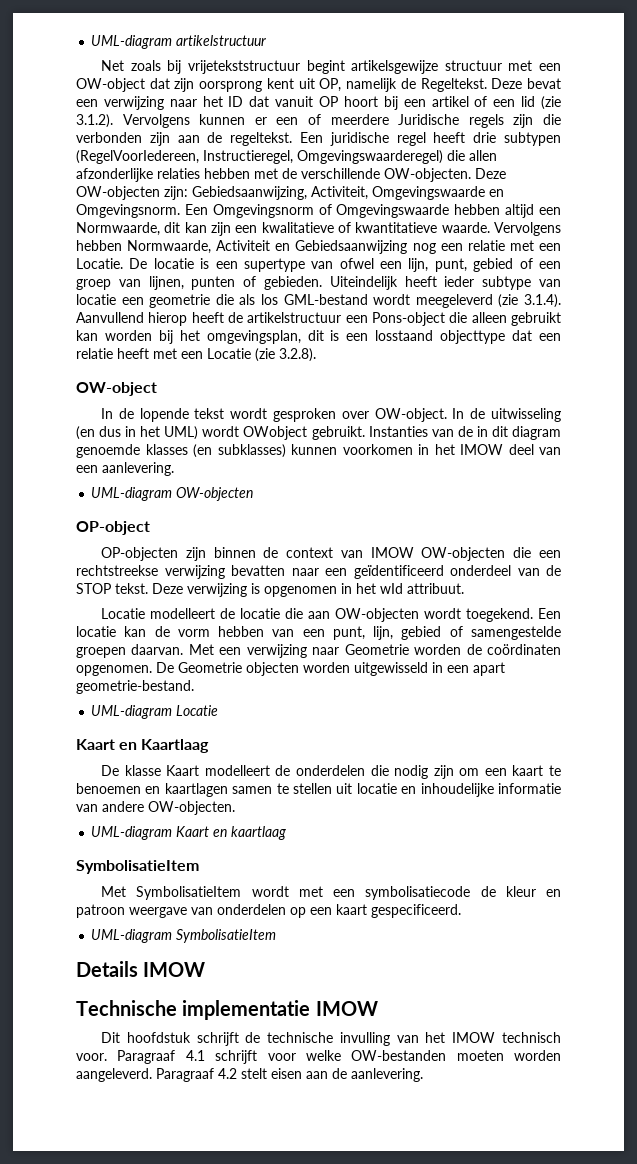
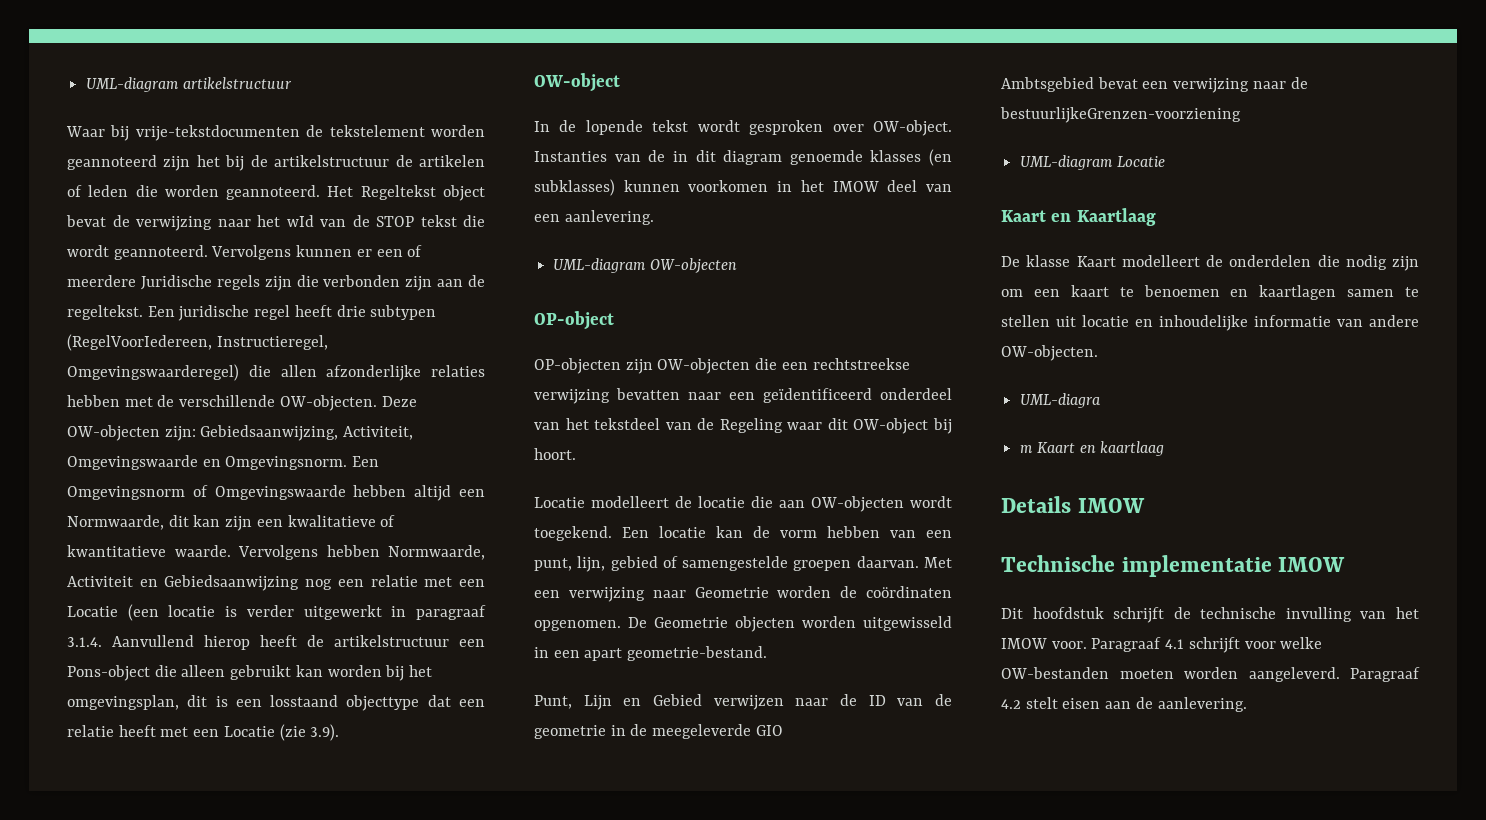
- Net zoals bij vrijetekststructuur begint artikelsgewijze structuur met een OW-object dat zijn oorsprong kent uit OP, namelijk de Regeltekst. Deze bevat een verwijzing naar het ID dat vanuit OP hoort bij een artikel of een lid (zie 3.1.2). Vervolgens kunnen er een of meerdere Juridische regels zijn die verbonden zijn aan de regeltekst.
+ Waar bij vrije-tekstdocumenten de tekstelement worden geannoteerd zijn het bij de artikelstructuur de artikelen of leden die worden geannoteerd. Het Regeltekst object bevat de verwijzing naar het wId van de STOP tekst die wordt geannoteerd. Vervolgens kunnen er een of meerdere Juridische regels zijn die verbonden zijn aan de regeltekst.
- Vervolgens hebben Normwaarde, Activiteit en Gebiedsaanwijzing nog een relatie met een Locatie. De locatie is een supertype van ofwel een lijn, punt, gebied of een groep van lijnen, punten of gebieden. Uiteindelijk heeft ieder subtype van locatie een geometrie die als los GML-bestand wordt meegeleverd (zie 3.1.4). Aanvullend hierop heeft de artikelstructuur een Pons-object die alleen gebruikt kan worden bij het omgevingsplan, dit is een losstaand objecttype dat een relatie heeft met een Locatie (zie 3.2.8).
+ Vervolgens hebben Normwaarde, Activiteit en Gebiedsaanwijzing nog een relatie met een Locatie (een locatie is verder uitgewerkt in paragraaf 3.1.4. Aanvullend hierop heeft de artikelstructuur een Pons-object die alleen gebruikt kan worden bij het omgevingsplan, dit is een losstaand objecttype dat een relatie heeft met een Locatie (zie 3.9).
- In de uitwisseling (en dus in het UML) wordt OWobject gebruikt.
- OP-objecten zijn binnen de context van IMOW OW-objecten die een rechtstreekse verwijzing bevatten naar een geïdentificeerd onderdeel van de STOP tekst. Deze verwijzing is opgenomen in het wId attribuut.
+ OP-objecten zijn OW-objecten die een rechtstreekse verwijzing bevatten naar een geïdentificeerd onderdeel van het tekstdeel van de Regeling waar dit OW-object bij hoort.
+ Punt, Lijn en Gebied verwijzen naar de ID van de geometrie in de meegeleverde GIO
+ Ambtsgebied bevat een verwijzing naar de bestuurlijkeGrenzen-voorziening
- UML-diagram Kaart en kaartlaag
- SymbolisatieItem
- Met SymbolisatieItem wordt met een symbolisatiecode de kleur en patroon weergave van onderdelen op een kaart gespecificeerd.
- UML-diagram SymbolisatieItem
+ UML-diagra
+ m Kaart en kaartlaag
- Dit hoofdstuk schrijft de technische invulling van het IMOW technisch voor.
+ Dit hoofdstuk schrijft de technische invulling van het IMOW voor.

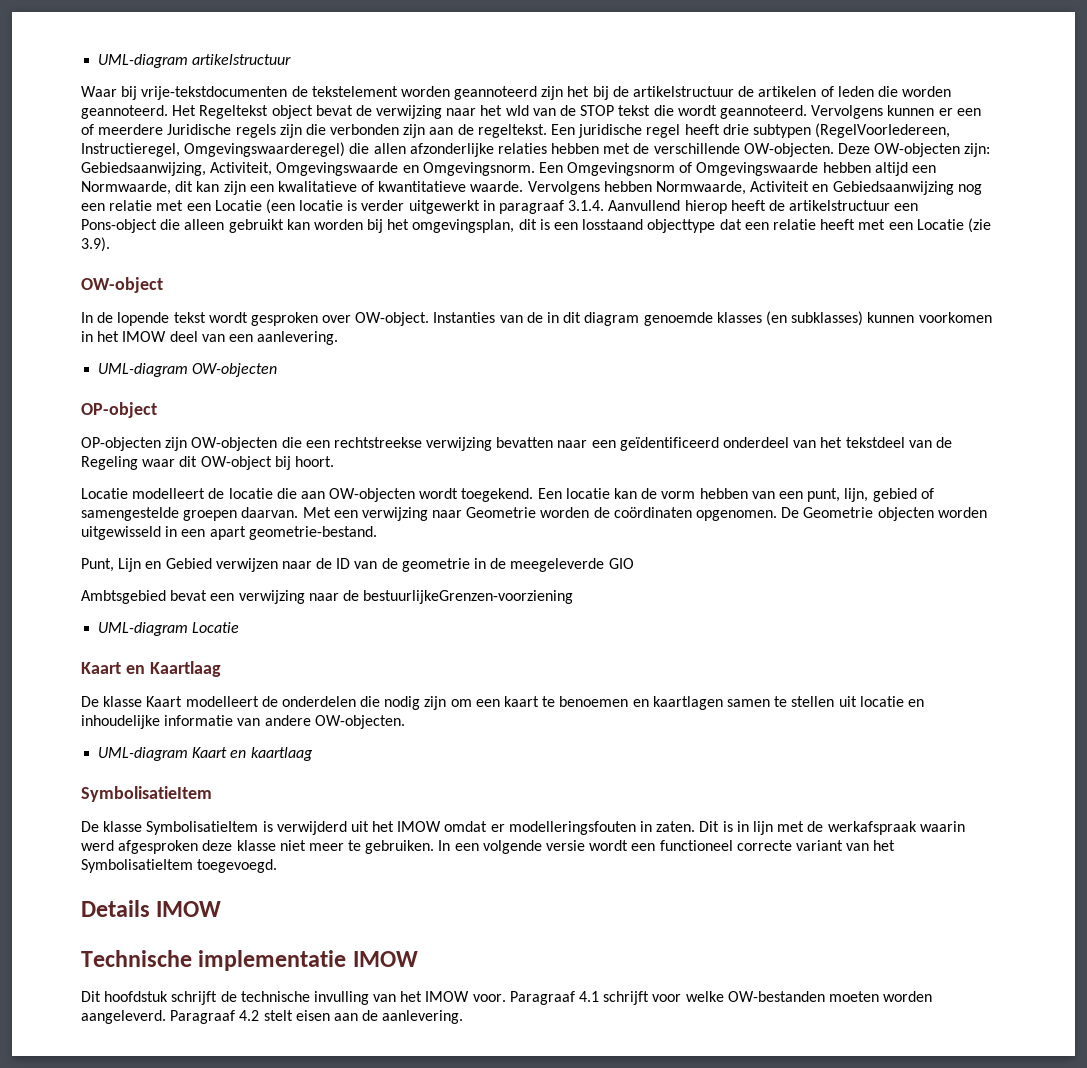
- UML-diagra
- m Kaart en kaartlaag
+ UML-diagram Kaart en kaartlaag
+ SymbolisatieItem
+ De klasse SymbolisatieItem is verwijderd uit het IMOW omdat er modelleringsfouten in zaten. Dit is in lijn met de werkafspraak waarin werd afgesproken deze klasse niet meer te gebruiken. In een volgende versie wordt een functioneel correcte variant van het SymbolisatieItem toegevoegd.

